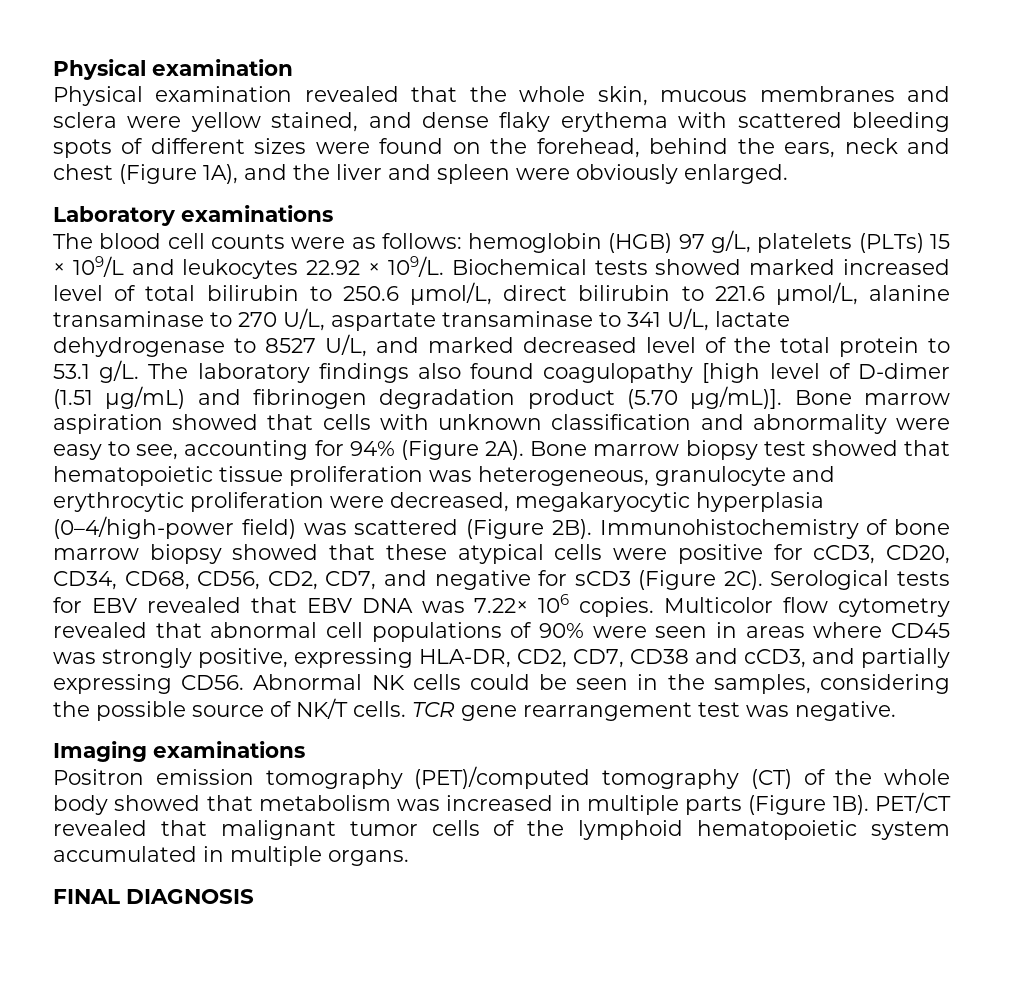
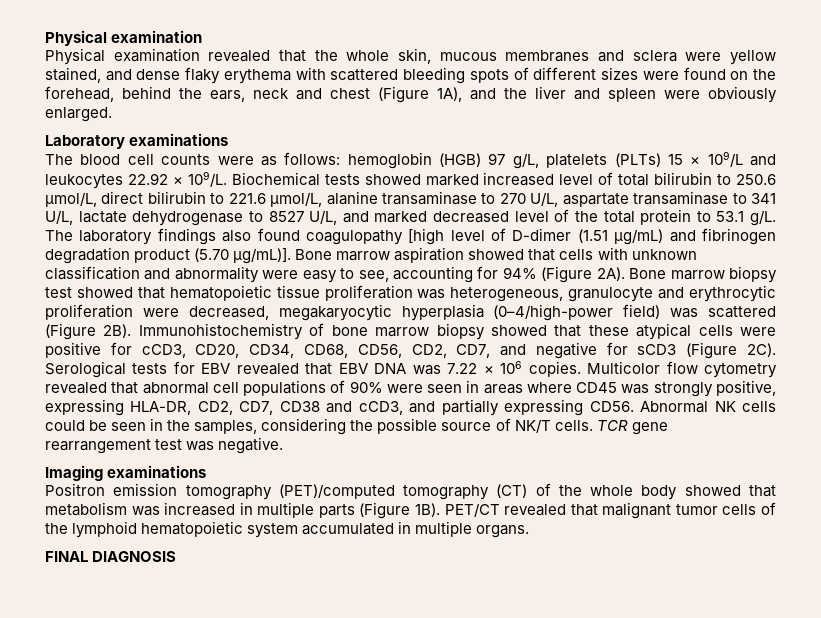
- Serological tests for EBV revealed that EBV DNA was 7.22× 106 copies.
+ Serological tests for EBV revealed that EBV DNA was 7.22 × 106 copies.

